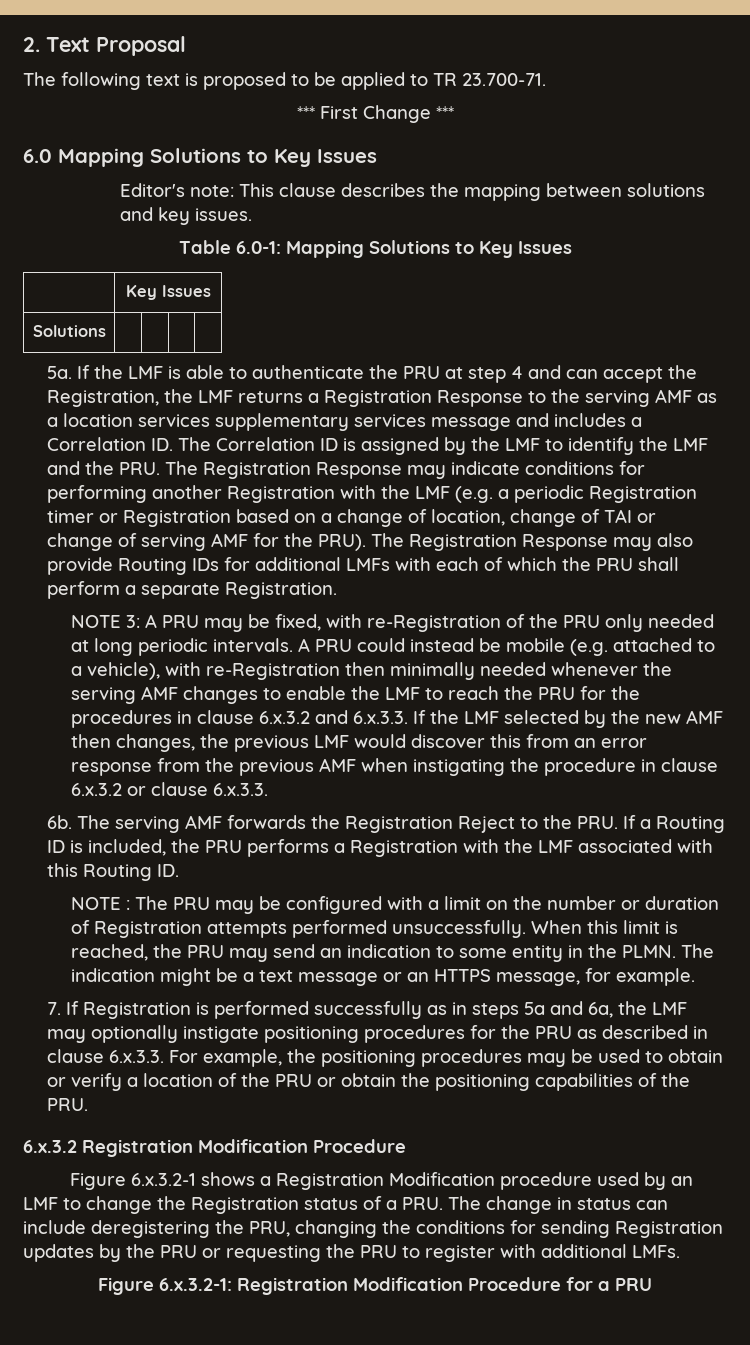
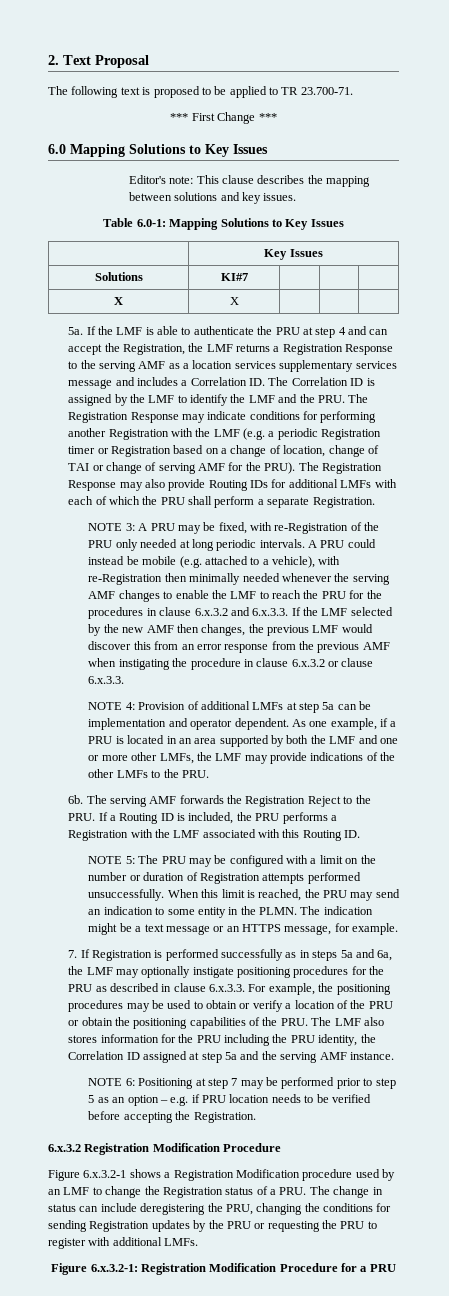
- Solutions | | | |
+ Solutions | KI#7 | | |
+ X | X | | |
+ NOTE 4: Provision of additional LMFs at step 5a can be implementation and operator dependent. As one example, if a PRU is located in an area supported by both the LMF and one or more other LMFs, the LMF may provide indications of the other LMFs to the PRU.
- NOTE : The PRU may be configured with a limit on the number or duration of Registration attempts performed unsuccessfully.
+ NOTE 5: The PRU may be configured with a limit on the number or duration of Registration attempts performed unsuccessfully.
- 7. If Registration is performed successfully as in steps 5a and 6a, the LMF may optionally instigate positioning procedures for the PRU as described in clause 6.x.3.3. For example, the positioning procedures may be used to obtain or verify a location of the PRU or obtain the positioning capabilities of the PRU.
+ 7. If Registration is performed successfully as in steps 5a and 6a, the LMF may optionally instigate positioning procedures for the PRU as described in clause 6.x.3.3. For example, the positioning procedures may be used to obtain or verify a location of the PRU or obtain the positioning capabilities of the PRU. The LMF also stores information for the PRU including the PRU identity, the Correlation ID assigned at step 5a and the serving AMF instance.
+ NOTE 6: Positioning at step 7 may be performed prior to step 5 as an option – e.g. if PRU location needs to be verified before accepting the Registration.

